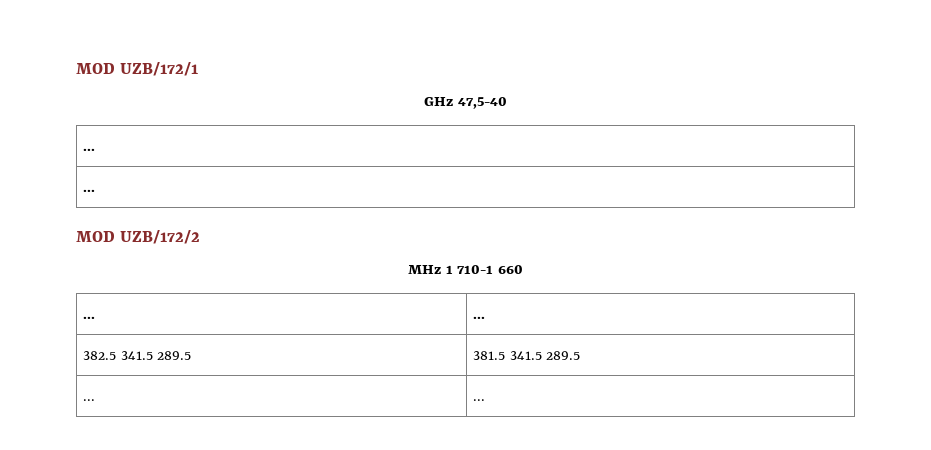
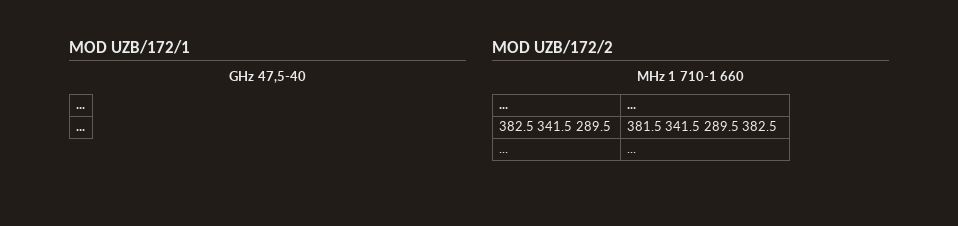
- 382.5 341.5 289.5 | 381.5 341.5 289.5
+ 382.5 341.5 289.5 | 381.5 341.5 289.5 382.5

